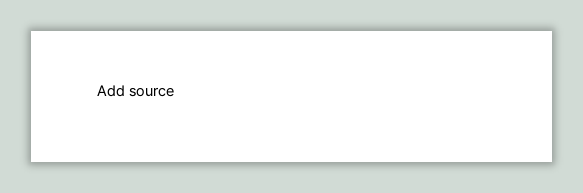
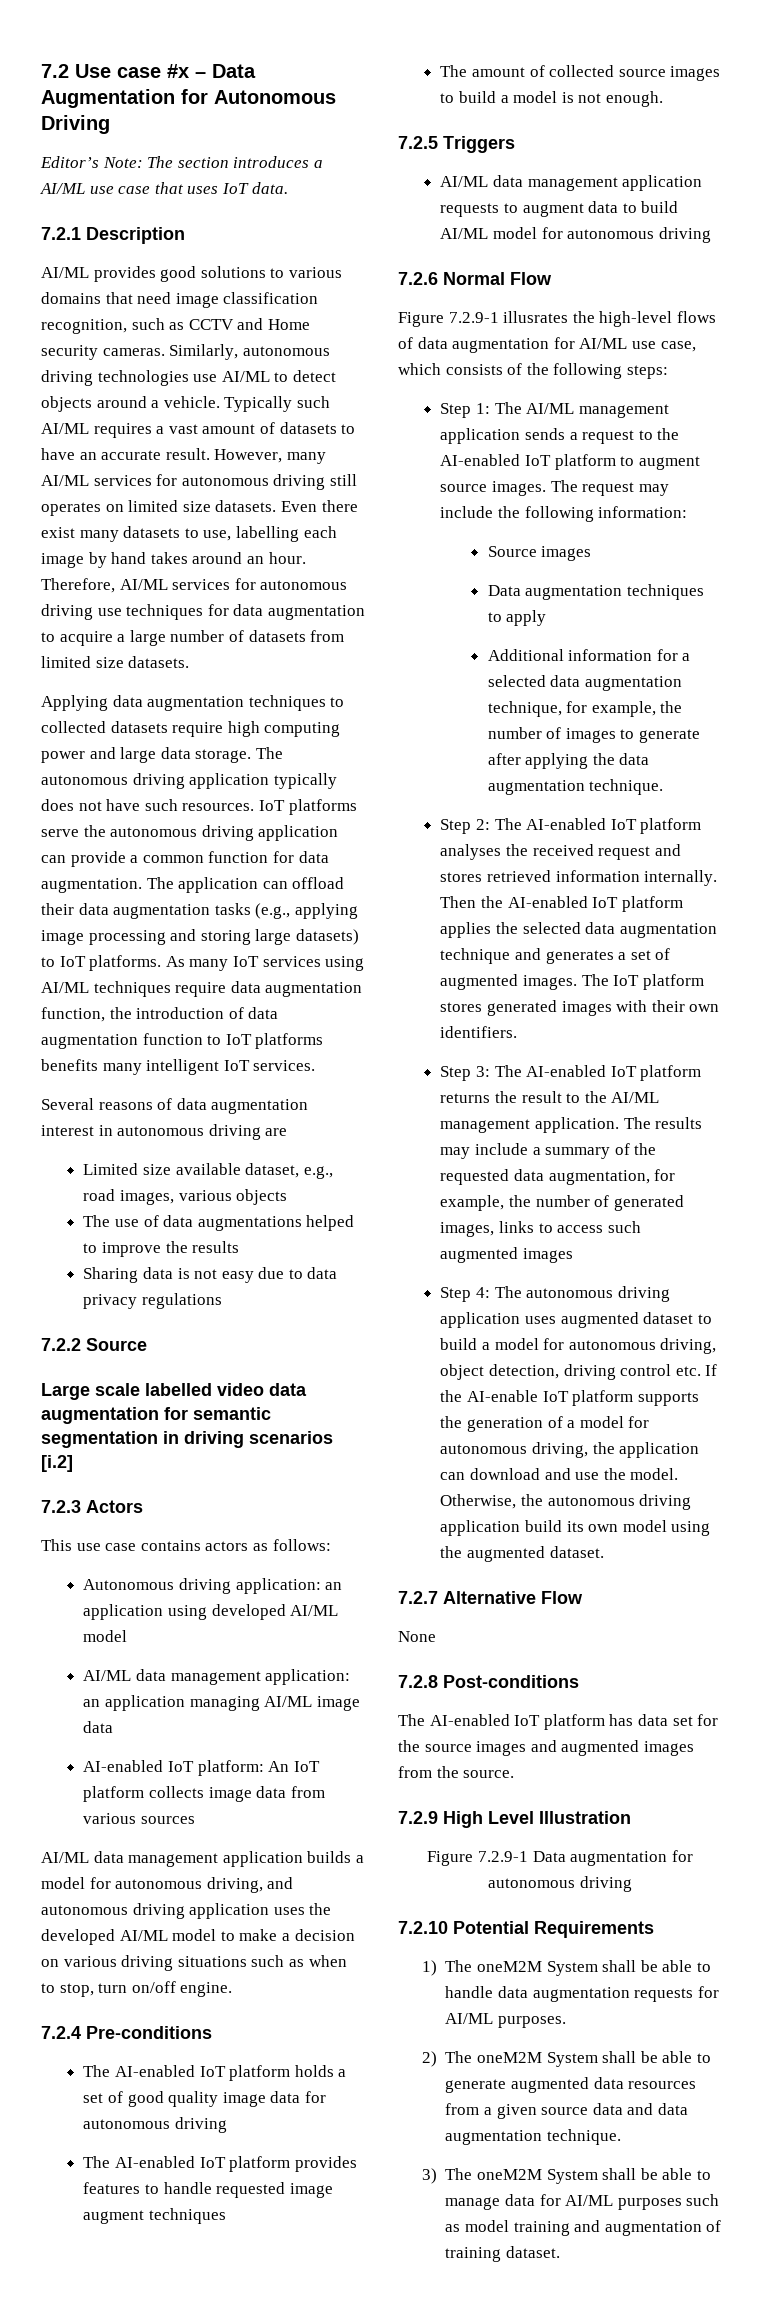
- Add source
+ 7.2 Use case #x – Data Augmentation for Autonomous Driving
+ Editor’s Note: The section introduces a AI/ML use case that uses IoT data.
+ 7.2.1 Description
+ AI/ML provides good solutions to various domains that need image classification recognition, such as CCTV and Home security cameras. Similarly, autonomous driving technologies use AI/ML to detect objects around a vehicle. Typically such AI/ML requires a vast amount of datasets to have an accurate result. However, many AI/ML services for autonomous driving still operates on limited size datasets. Even there exist many datasets to use, labelling each image by hand takes around an hour. Therefore, AI/ML services for autonomous driving use techniques for data augmentation to acquire a large number of datasets from limited size datasets.
+ Applying data augmentation techniques to collected datasets require high computing power and large data storage. The autonomous driving application typically does not have such resources. IoT platforms serve the autonomous driving application can provide a common function for data augmentation. The application can offload their data augmentation tasks (e.g., applying image processing and storing large datasets) to IoT platforms. As many IoT services using AI/ML techniques require data augmentation function, the introduction of data augmentation function to IoT platforms benefits many intelligent IoT services.
+ Several reasons of data augmentation interest in autonomous driving are
+ Limited size available dataset, e.g., road images, various objects
+ The use of data augmentations helped to improve the results
+ Sharing data is not easy due to data privacy regulations
+ 7.2.2 Source
+ Large scale labelled video data augmentation for semantic segmentation in driving scenarios [i.2]
+ 7.2.3 Actors
+ This use case contains actors as follows:
+ Autonomous driving application: an application using developed AI/ML model
+ AI/ML data management application: an application managing AI/ML image data
+ AI-enabled IoT platform: An IoT platform collects image data from various sources
+ AI/ML data management application builds a model for autonomous driving, and autonomous driving application uses the developed AI/ML model to make a decision on various driving situations such as when to stop, turn on/off engine.
+ 7.2.4 Pre-conditions
+ The AI-enabled IoT platform holds a set of good quality image data for autonomous driving
+ The AI-enabled IoT platform provides features to handle requested image augment techniques
+ The amount of collected source images to build a model is not enough.
+ 7.2.5 Triggers
+ AI/ML data management application requests to augment data to build AI/ML model for autonomous driving
+ 7.2.6 Normal Flow
+ Figure 7.2.9-1 illusrates the high-level flows of data augmentation for AI/ML use case, which consists of the following steps:
+ Step 1: The AI/ML management application sends a request to the AI-enabled IoT platform to augment source images. The request may include the following information:
+ Source images
+ Data augmentation techniques to apply
+ Additional information for a selected data augmentation technique, for example, the number of images to generate after applying the data augmentation technique.
+ Step 2: The AI-enabled IoT platform analyses the received request and stores retrieved information internally. Then the AI-enabled IoT platform applies the selected data augmentation technique and generates a set of augmented images. The IoT platform stores generated images with their own identifiers.
+ Step 3: The AI-enabled IoT platform returns the result to the AI/ML management application. The results may include a summary of the requested data augmentation, for example, the number of generated images, links to access such augmented images
+ Step 4: The autonomous driving application uses augmented dataset to build a model for autonomous driving, object detection, driving control etc. If the AI-enable IoT platform supports the generation of a model for autonomous driving, the application can download and use the model. Otherwise, the autonomous driving application build its own model using the augmented dataset.
+ 7.2.7 Alternative Flow
+ None
+ 7.2.8 Post-conditions
+ The AI-enabled IoT platform has data set for the source images and augmented images from the source.
+ 7.2.9 High Level Illustration
+ Figure 7.2.9-1 Data augmentation for autonomous driving
+ 7.2.10 Potential Requirements
+ 1) The oneM2M System shall be able to handle data augmentation requests for AI/ML purposes.
+ 2) The oneM2M System shall be able to generate augmented data resources from a given source data and data augmentation technique.
+ 3) The oneM2M System shall be able to manage data for AI/ML purposes such as model training and augmentation of training dataset.

